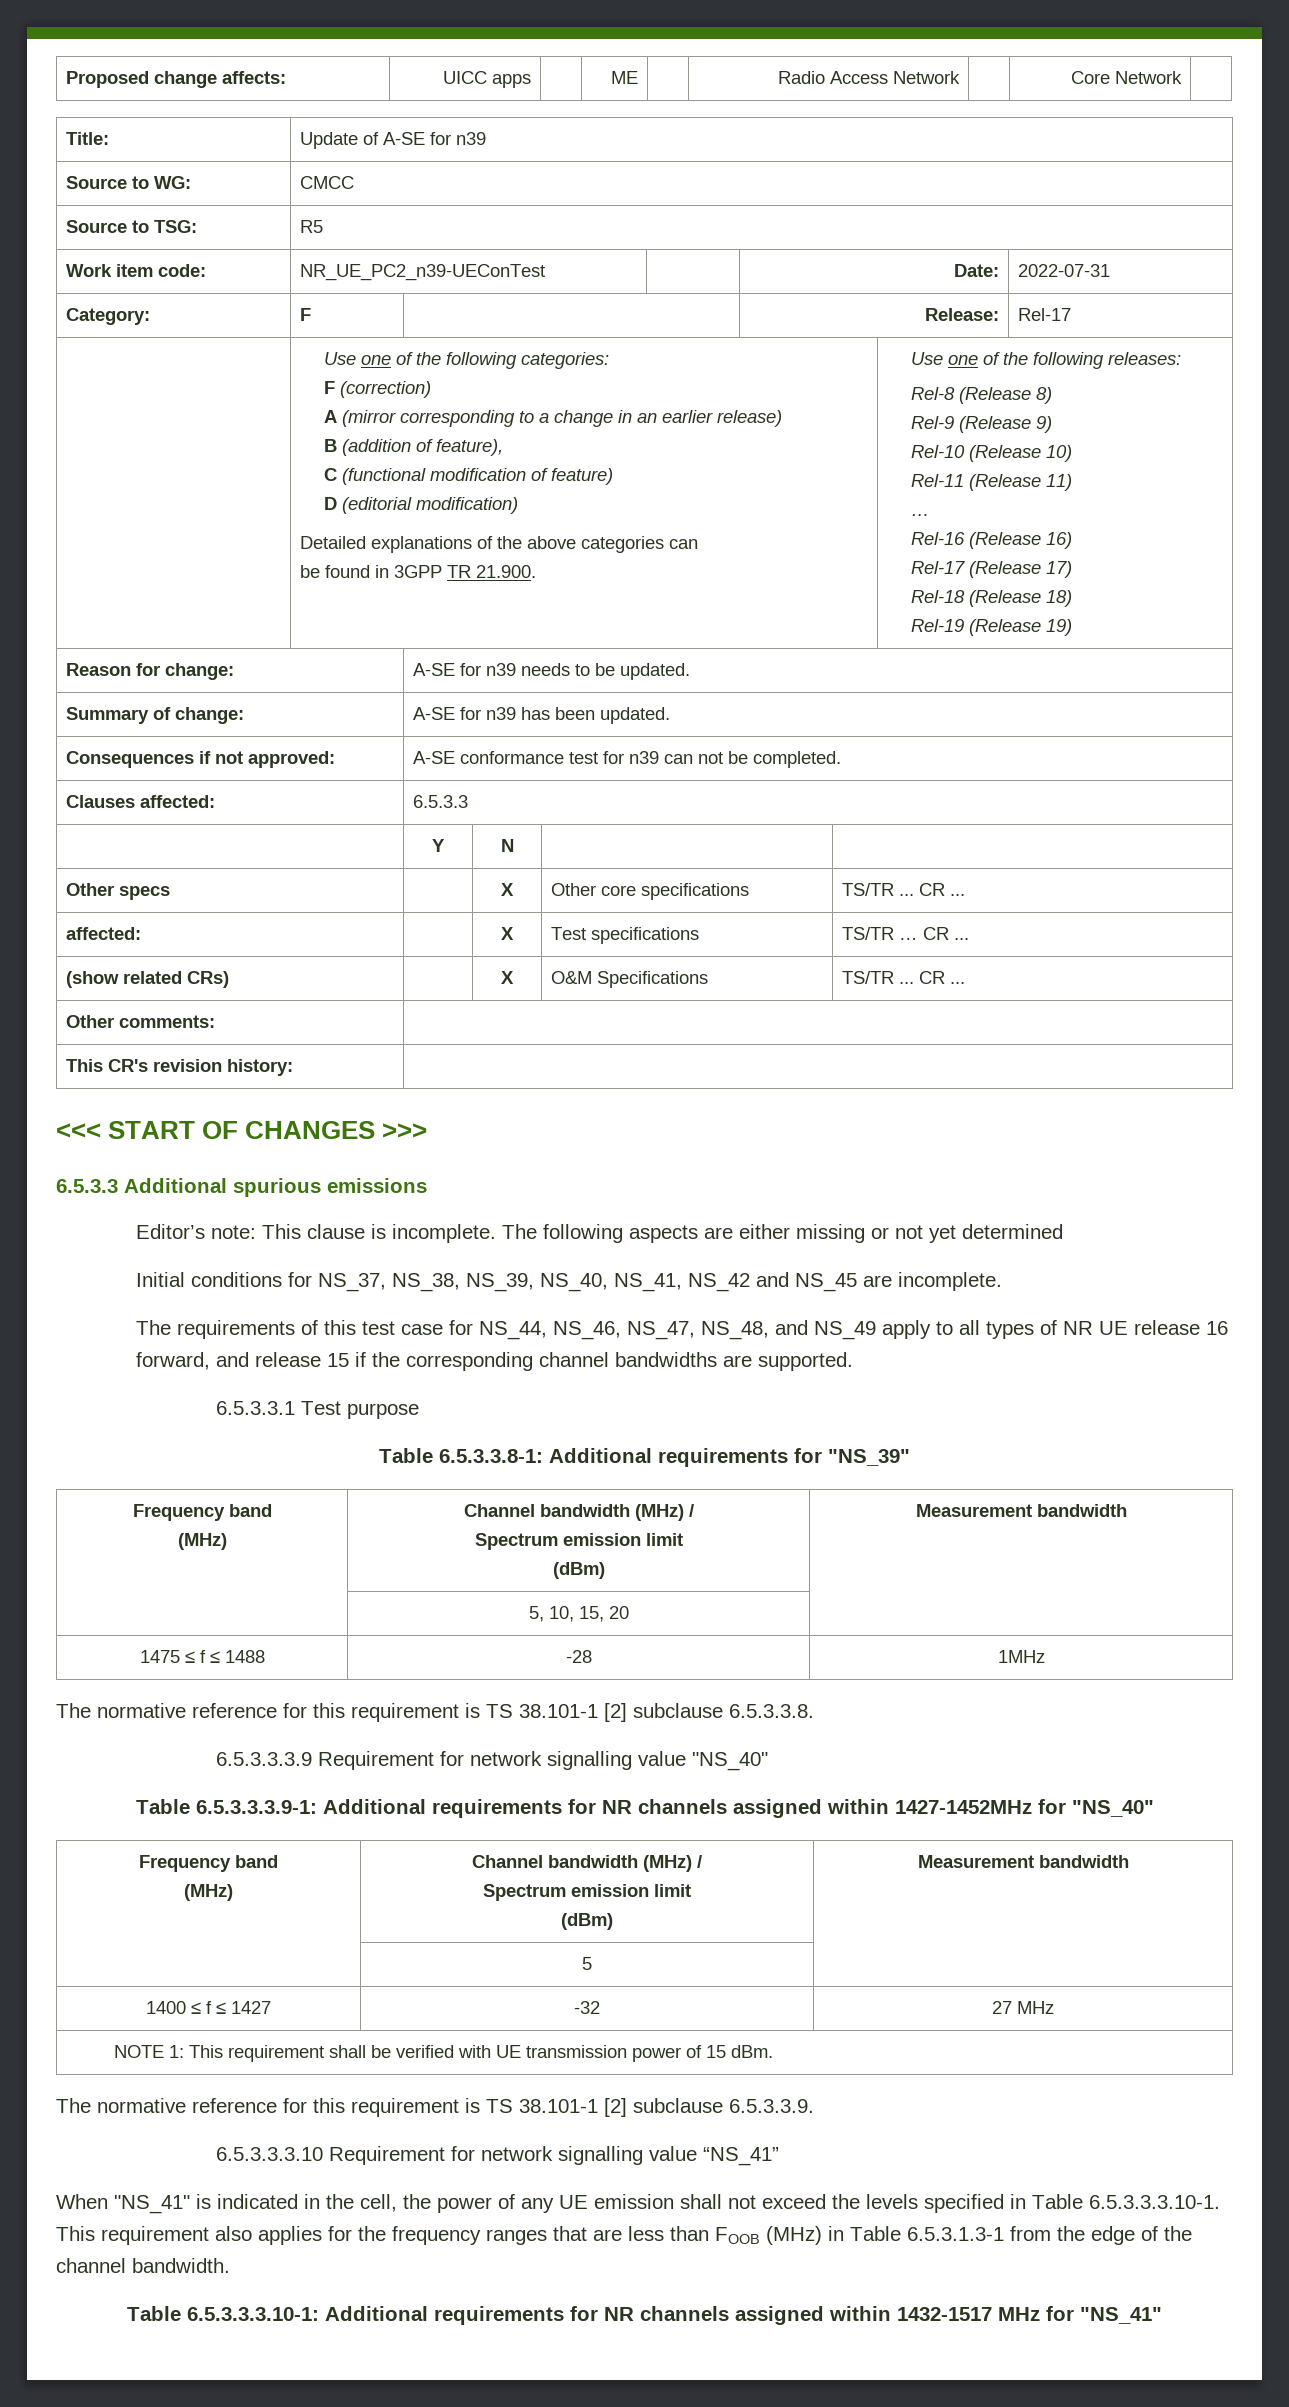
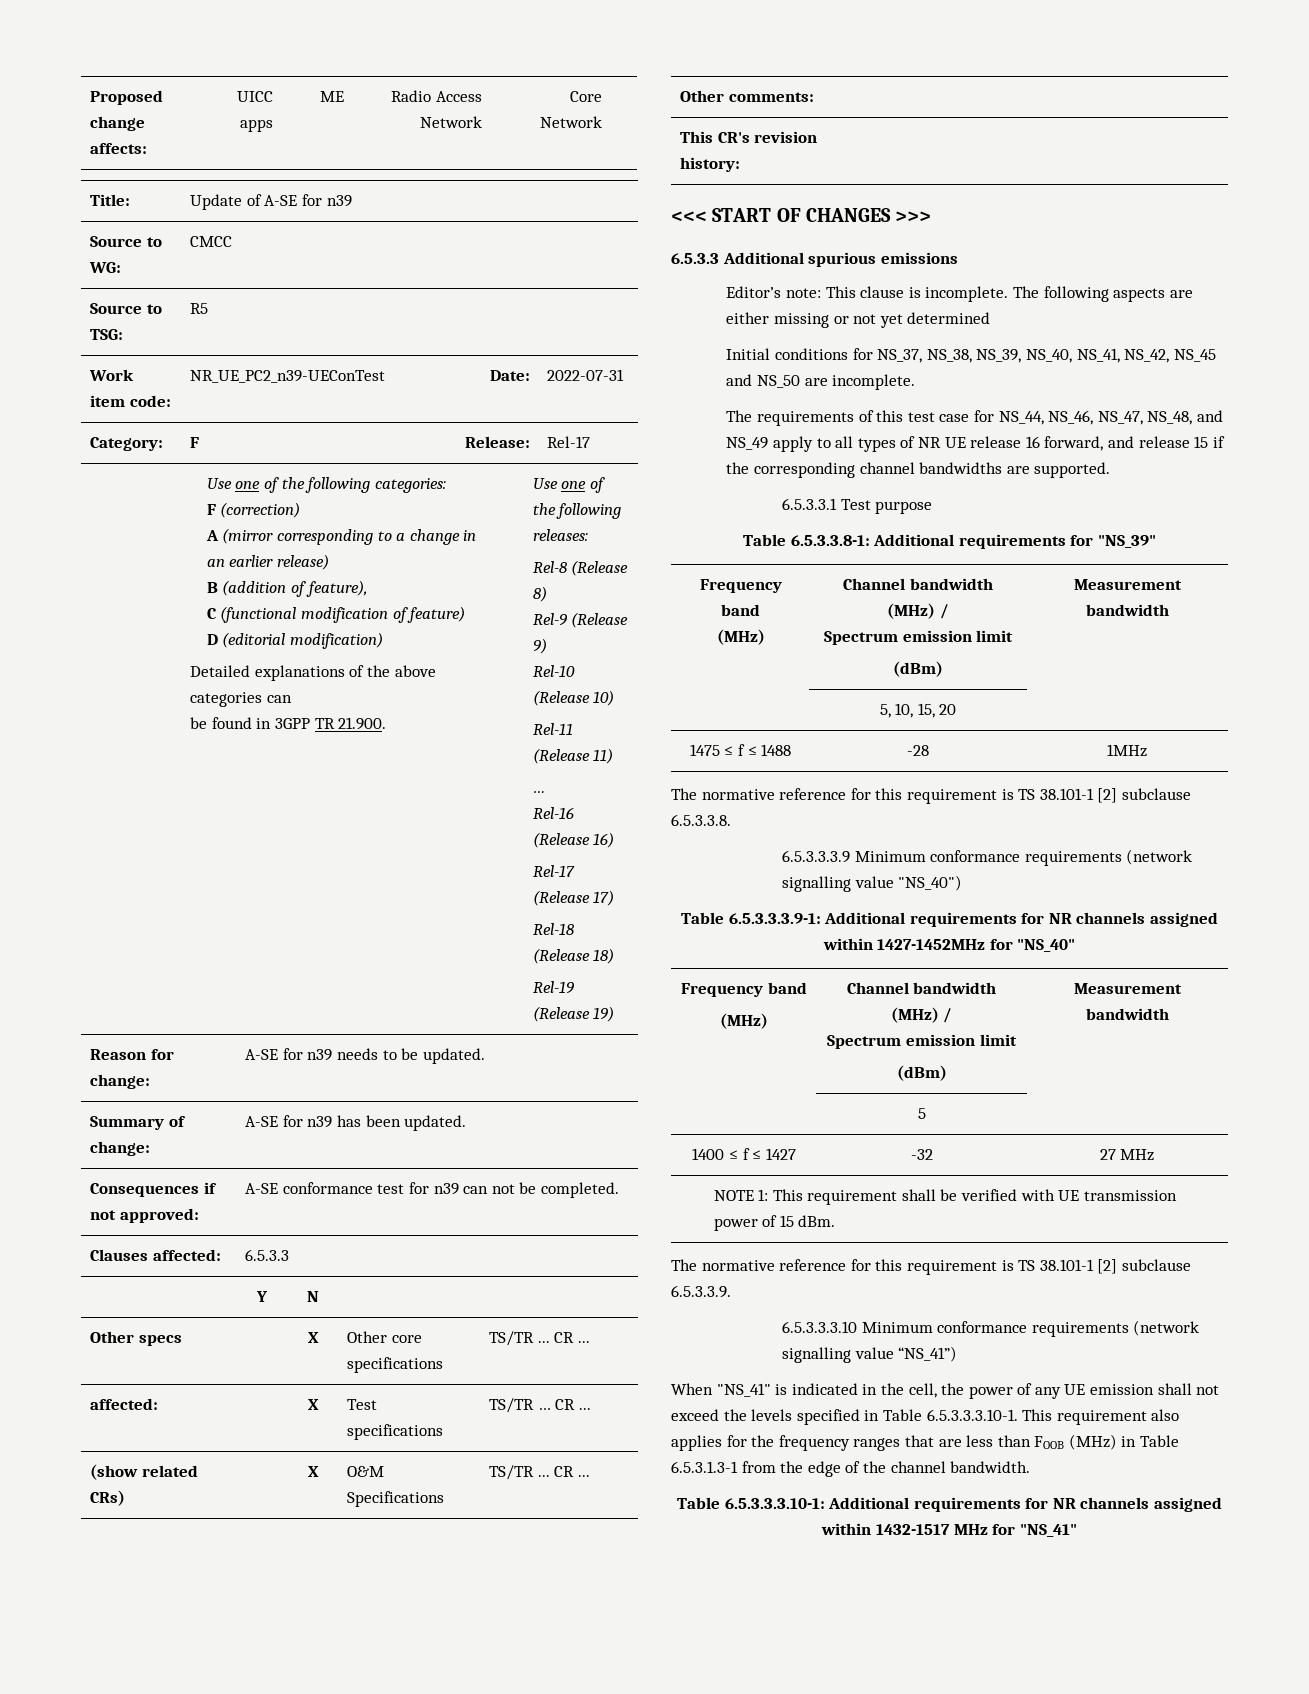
- Initial conditions for NS_37, NS_38, NS_39, NS_40, NS_41, NS_42 and NS_45 are incomplete.
+ Initial conditions for NS_37, NS_38, NS_39, NS_40, NS_41, NS_42, NS_45 and NS_50 are incomplete.
- 6.5.3.3.3.9 Requirement for network signalling value "NS_40"
+ 6.5.3.3.3.9 Minimum conformance requirements (network signalling value "NS_40")
- 6.5.3.3.3.10 Requirement for network signalling value “NS_41”
+ 6.5.3.3.3.10 Minimum conformance requirements (network signalling value “NS_41”)

